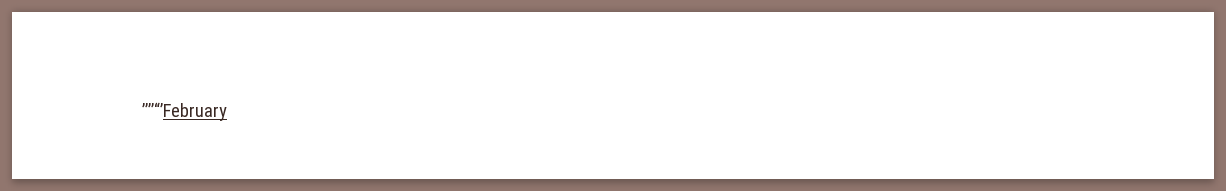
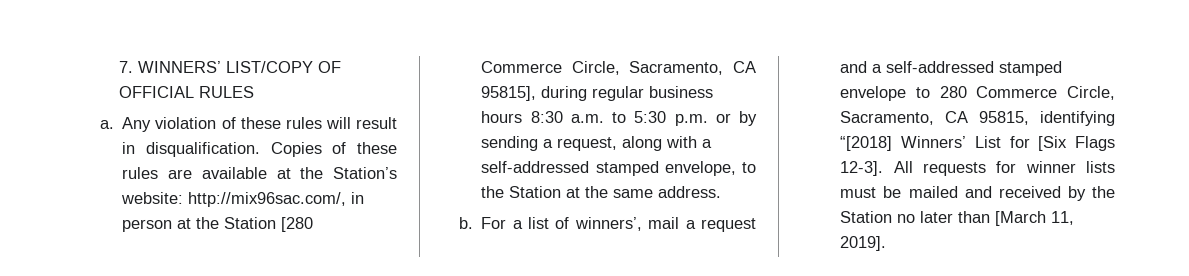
- ’’’’“’February
+ 7. WINNERS’ LIST/COPY OF OFFICIAL RULES
+ a. Any violation of these rules will result in disqualification. Copies of these rules are available at the Station’s website: http://mix96sac.com/, in person at the Station [280 Commerce Circle, Sacramento, CA 95815], during regular business hours 8:30 a.m. to 5:30 p.m. or by sending a request, along with a self-addressed stamped envelope, to the Station at the same address.
+ b. For a list of winners’, mail a request and a self-addressed stamped envelope to 280 Commerce Circle, Sacramento, CA 95815, identifying “[2018] Winners’ List for [Six Flags 12-3]. All requests for winner lists must be mailed and received by the Station no later than [March 11, 2019].

